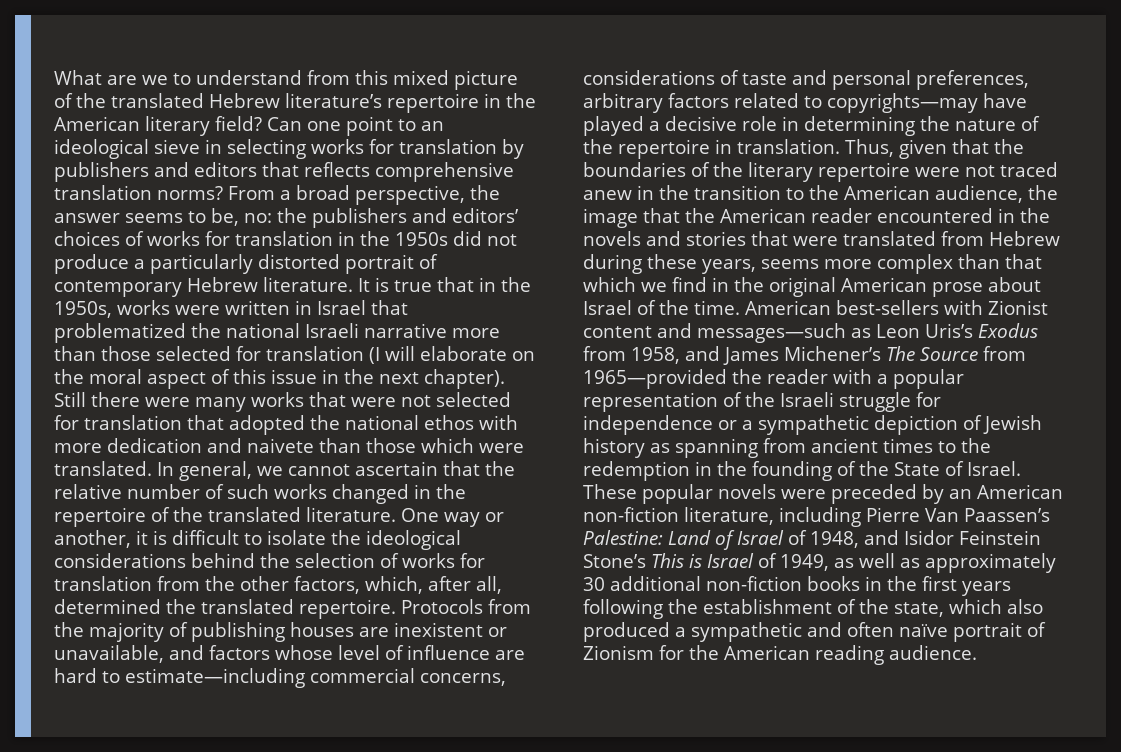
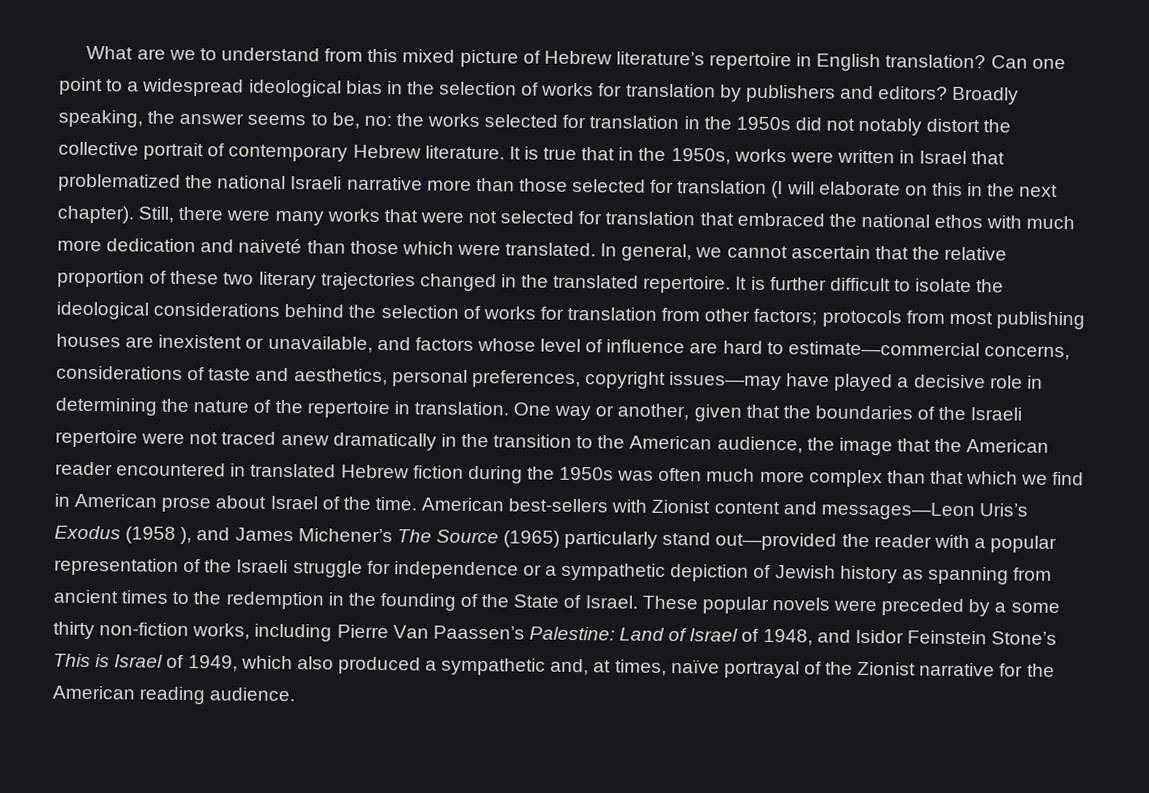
- What are we to understand from this mixed picture of the translated Hebrew literature’s repertoire in the American literary field? Can one point to an ideological sieve in selecting works for translation by publishers and editors that reflects comprehensive translation norms? From a broad perspective, the answer seems to be, no: the publishers and editors’ choices of works for translation in the 1950s did not produce a particularly distorted portrait of contemporary Hebrew literature.
+ What are we to understand from this mixed picture of Hebrew literature’s repertoire in English translation? Can one point to a widespread ideological bias in the selection of works for translation by publishers and editors? Broadly speaking, the answer seems to be, no: the works selected for translation in the 1950s did not notably distort the collective portrait of contemporary Hebrew literature.
- It is true that in the 1950s, works were written in Israel that problematized the national Israeli narrative more than those selected for translation (I will elaborate on the moral aspect of this issue in the next chapter).
+ It is true that in the 1950s, works were written in Israel that problematized the national Israeli narrative more than those selected for translation (I will elaborate on this in the next chapter).
- Still there were many works that were not selected for translation that adopted the national ethos with more dedication and naivete than those which were translated.
+ Still, there were many works that were not selected for translation that embraced the national ethos with much more dedication and naiveté than those which were translated.
- In general, we cannot ascertain that the relative number of such works changed in the repertoire of the translated literature. One way or another, it is difficult to isolate the ideological considerations behind the selection of works for translation from the other factors, which, after all, determined the translated repertoire. Protocols from the majority of publishing houses are inexistent or unavailable, and factors whose level of influence are hard to estimate—including commercial concerns, considerations of taste and personal preferences, arbitrary factors related to copyrights—may have played a decisive role in determining the nature of the repertoire in translation.
+ In general, we cannot ascertain that the relative proportion of these two literary trajectories changed in the translated repertoire. It is further difficult to isolate the ideological considerations behind the selection of works for translation from other factors; protocols from most publishing houses are inexistent or unavailable, and factors whose level of influence are hard to estimate—commercial concerns, considerations of taste and aesthetics, personal preferences, copyright issues—may have played a decisive role in determining the nature of the repertoire in translation.
- Thus, given that the boundaries of the literary repertoire were not traced anew in the transition to the American audience, the image that the American reader encountered in the novels and stories that were translated from Hebrew during these years, seems more complex than that which we find in the original American prose about Israel of the time.
+ One way or another, given that the boundaries of the Israeli repertoire were not traced anew dramatically in the transition to the American audience, the image that the American reader encountered in translated Hebrew fiction during the 1950s was often much more complex than that which we find in American prose about Israel of the time.
- American best-sellers with Zionist content and messages—such as Leon Uris’s Exodus from 1958, and James Michener’s The Source from 1965—provided the reader with a popular representation of the Israeli struggle for independence or a sympathetic depiction of Jewish history as spanning from ancient times to the redemption in the founding of the State of Israel.
+ American best-sellers with Zionist content and messages—Leon Uris’s Exodus (1958 ), and James Michener’s The Source (1965) particularly stand out—provided the reader with a popular representation of the Israeli struggle for independence or a sympathetic depiction of Jewish history as spanning from ancient times to the redemption in the founding of the State of Israel.
- These popular novels were preceded by an American non-fiction literature, including Pierre Van Paassen’s Palestine: Land of Israel of 1948, and Isidor Feinstein Stone’s This is Israel of 1949, as well as approximately 30 additional non-fiction books in the first years following the establishment of the state, which also produced a sympathetic and often naïve portrait of Zionism for the American reading audience.
+ These popular novels were preceded by a some thirty non-fiction works, including Pierre Van Paassen’s Palestine: Land of Israel of 1948, and Isidor Feinstein Stone’s This is Israel of 1949, which also produced a sympathetic and, at times, naïve portrayal of the Zionist narrative for the American reading audience.

